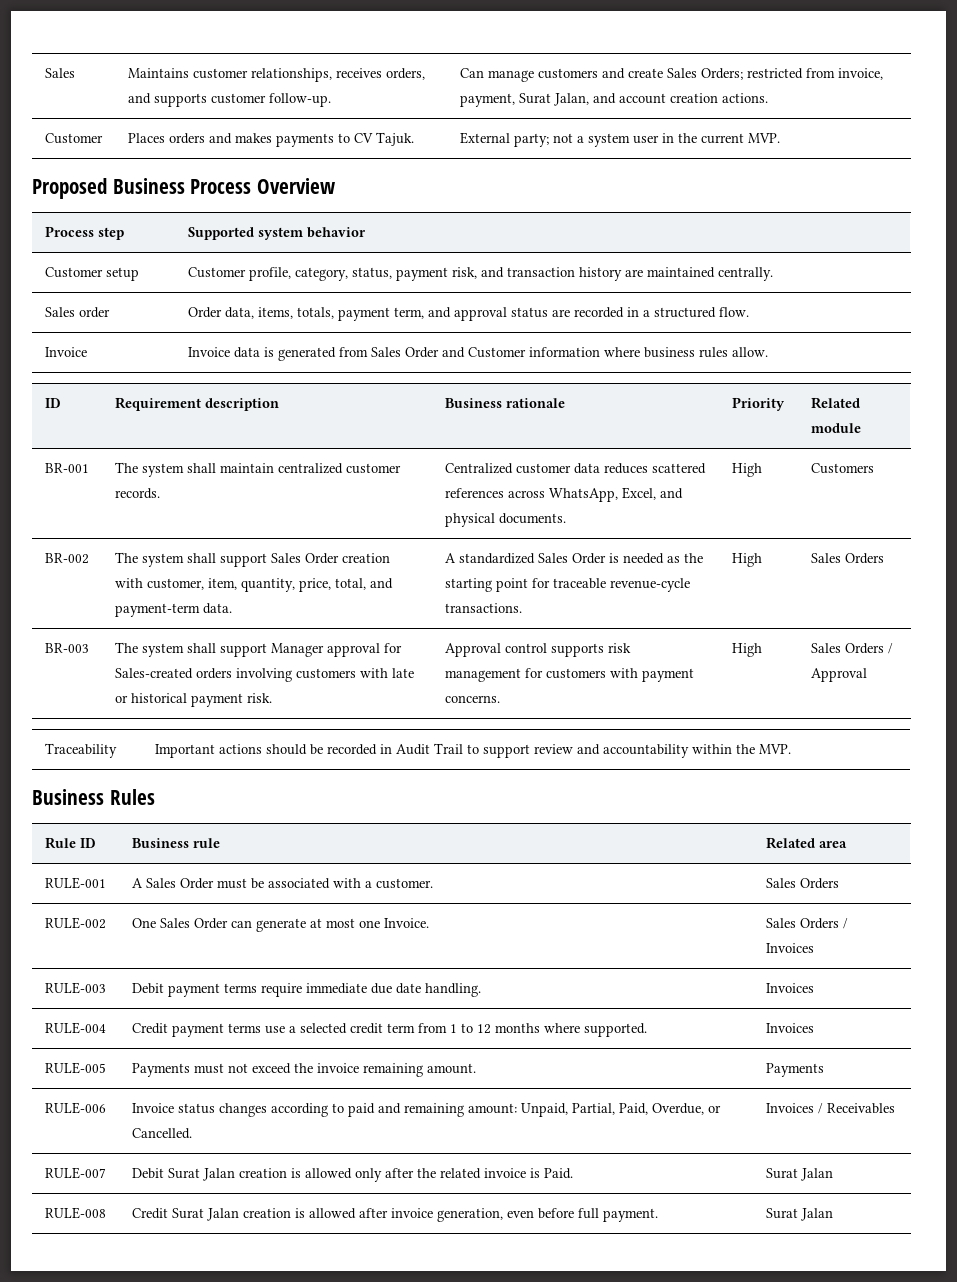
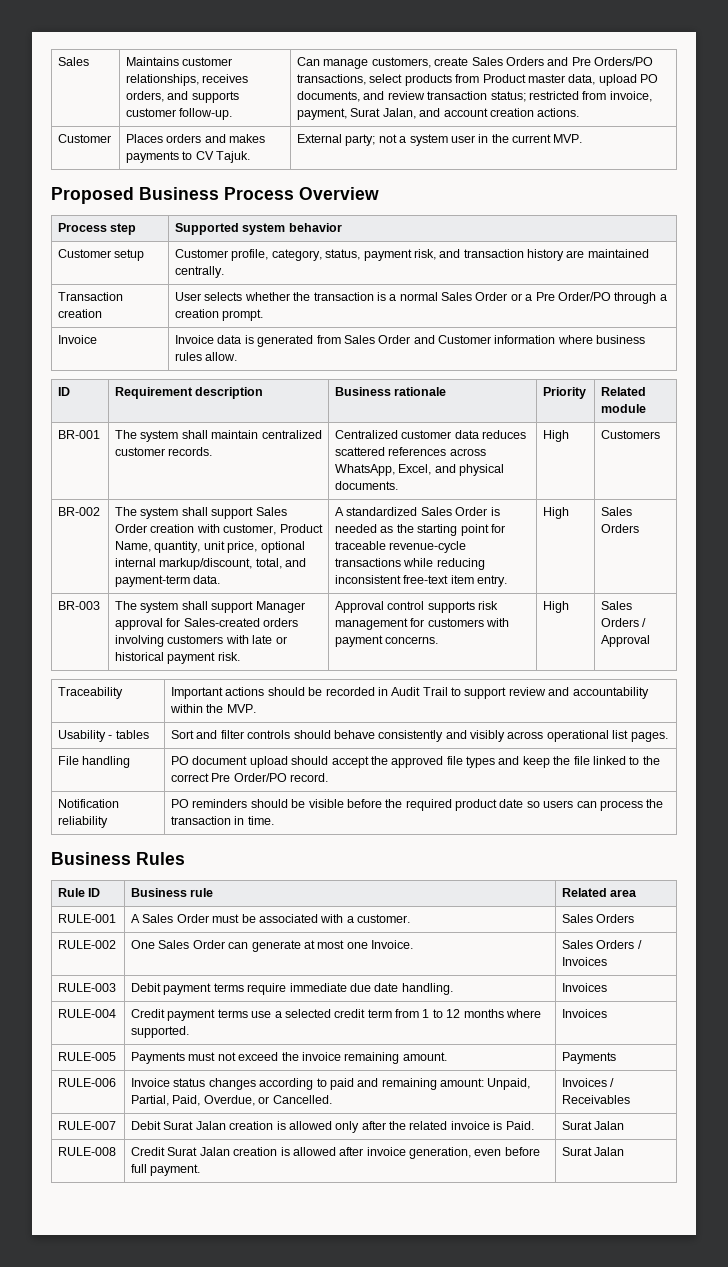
- Can manage customers and create Sales Orders; restricted from invoice, payment, Surat Jalan, and account creation actions.
+ Can manage customers, create Sales Orders and Pre Orders/PO transactions, select products from Product master data, upload PO documents, and review transaction status; restricted from invoice, payment, Surat Jalan, and account creation actions.
- Sales order | Order data, items, totals, payment term, and approval status are recorded in a structured flow.
+ Transaction creation | User selects whether the transaction is a normal Sales Order or a Pre Order/PO through a creation prompt.
- The system shall support Sales Order creation with customer, item, quantity, price, total, and payment-term data.
+ The system shall support Sales Order creation with customer, Product Name, quantity, unit price, optional internal markup/discount, total, and payment-term data.
- A standardized Sales Order is needed as the starting point for traceable revenue-cycle transactions.
+ A standardized Sales Order is needed as the starting point for traceable revenue-cycle transactions while reducing inconsistent free-text item entry.
+ Usability - tables | Sort and filter controls should behave consistently and visibly across operational list pages.
+ File handling | PO document upload should accept the approved file types and keep the file linked to the correct Pre Order/PO record.
+ Notification reliability | PO reminders should be visible before the required product date so users can process the transaction in time.

